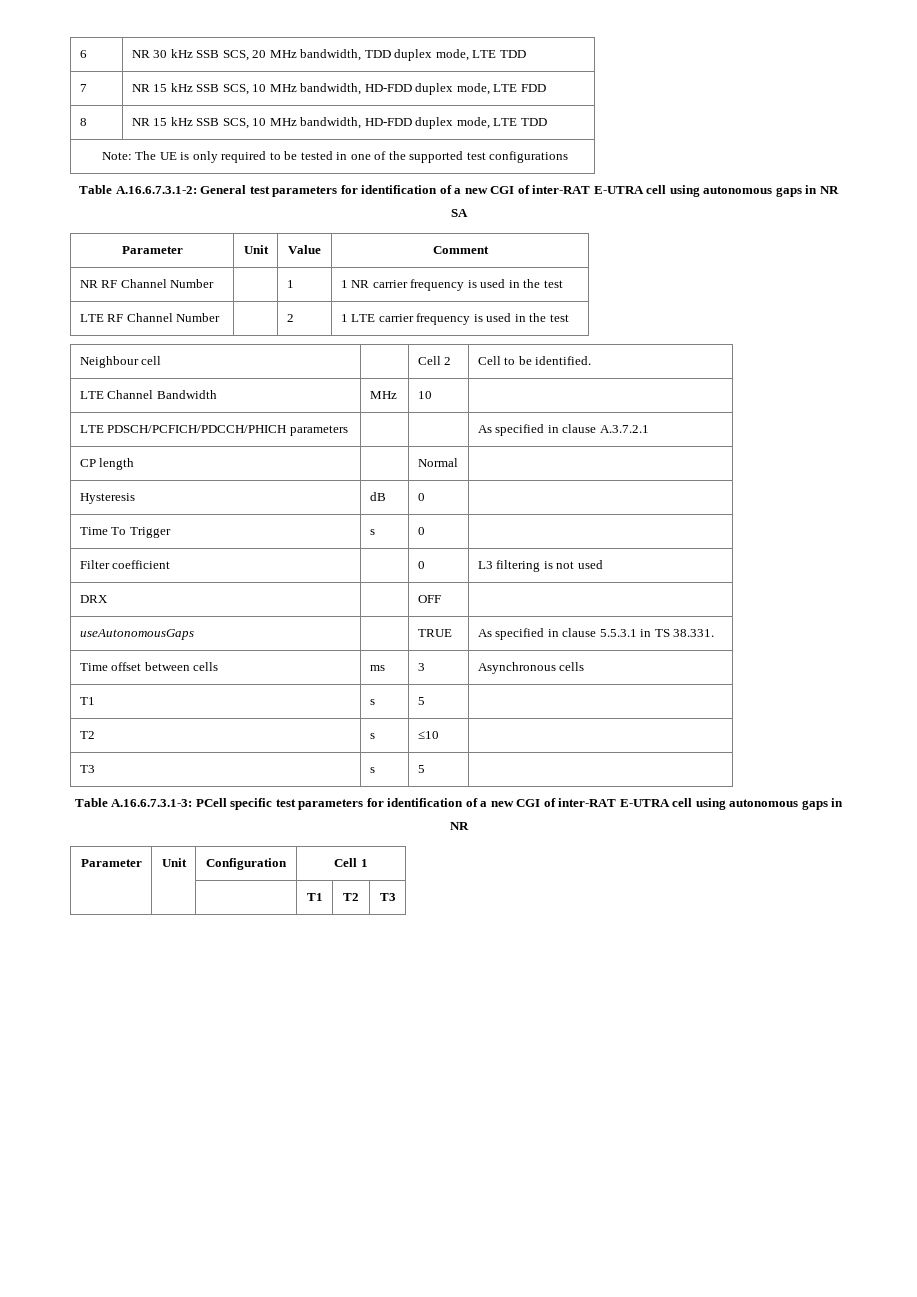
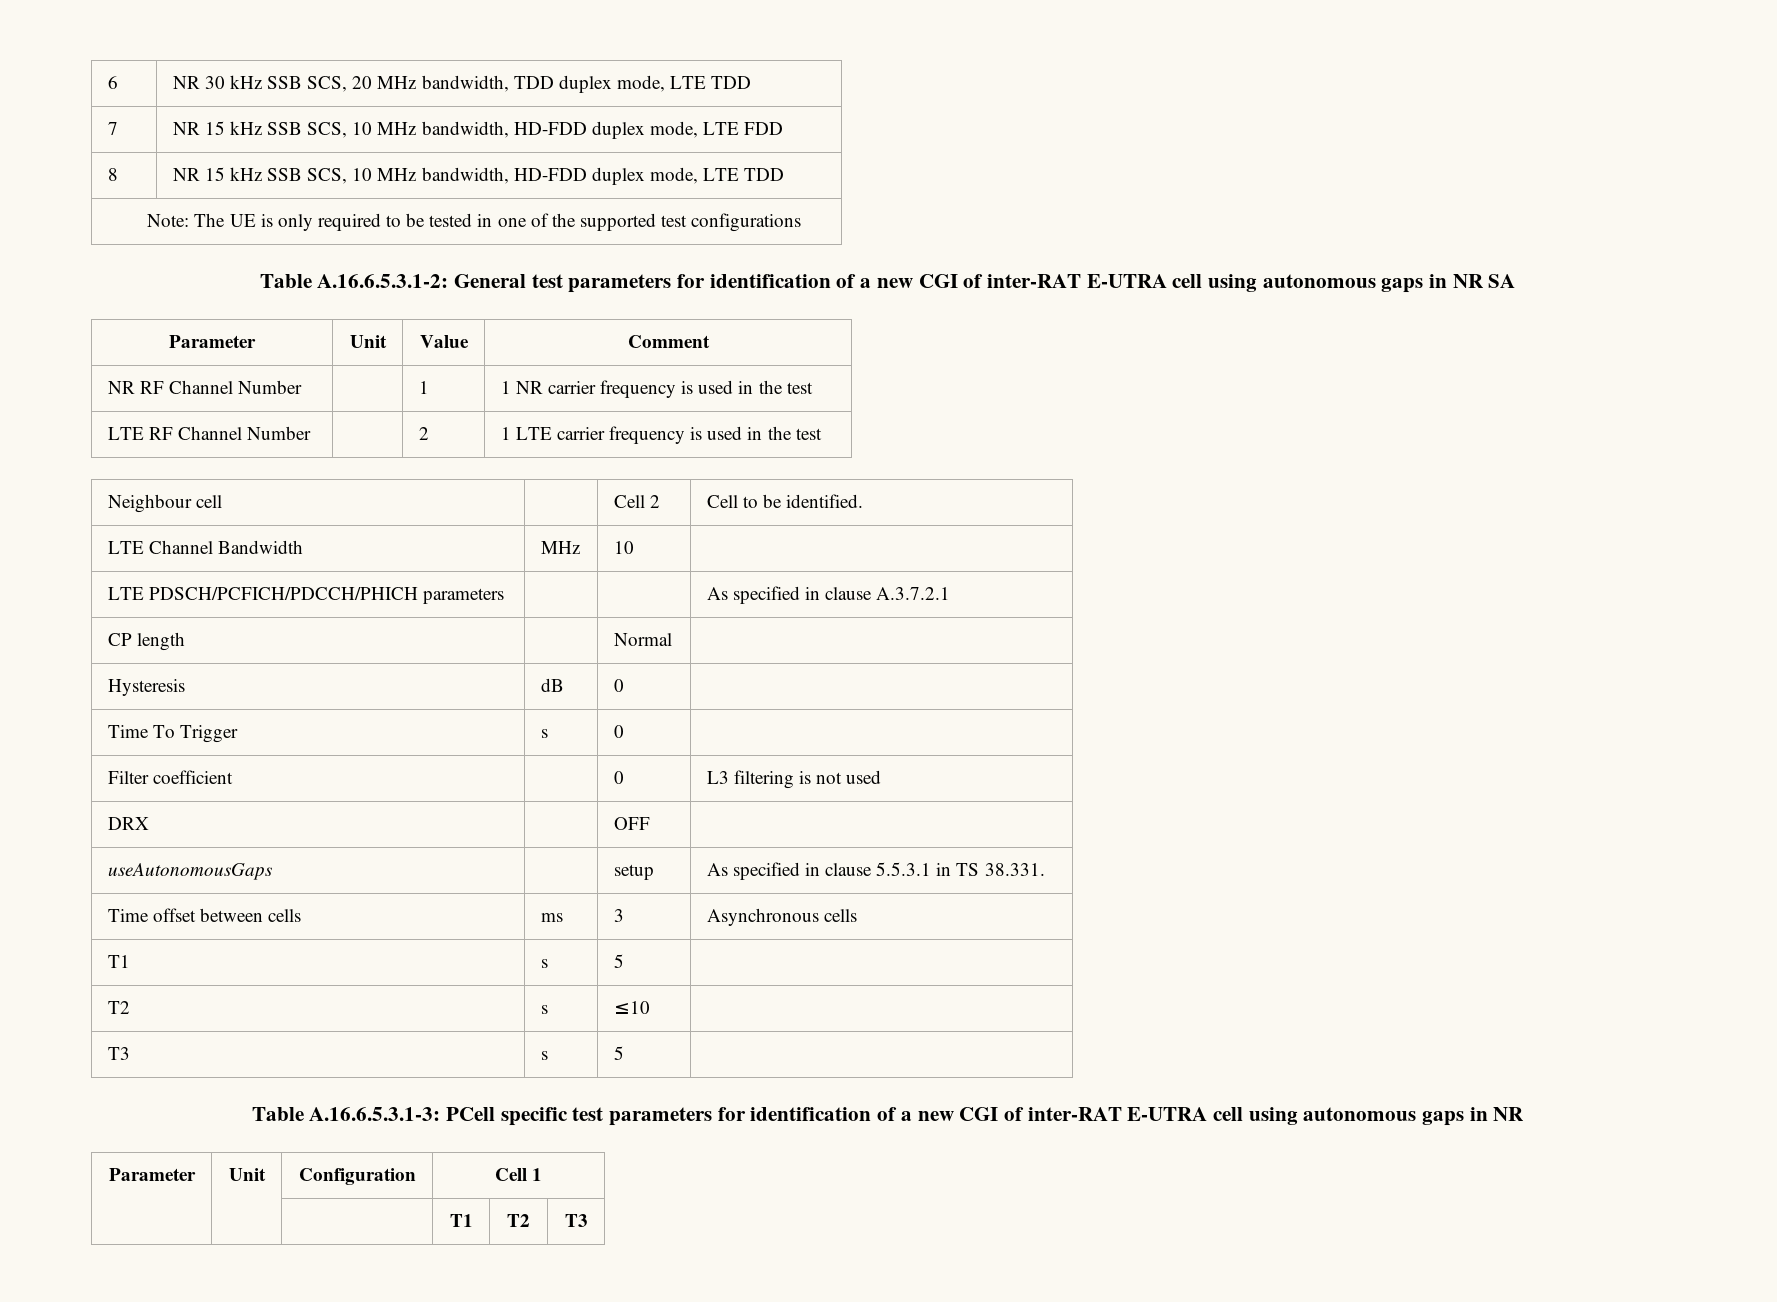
- Table A.16.6.7.3.1-2: General test parameters for identification of a new CGI of inter-RAT E-UTRA cell using autonomous gaps in NR SA
+ Table A.16.6.5.3.1-2: General test parameters for identification of a new CGI of inter-RAT E-UTRA cell using autonomous gaps in NR SA
- useAutonomousGaps | | TRUE | As specified in clause 5.5.3.1 in TS 38.331.
+ useAutonomousGaps | | setup | As specified in clause 5.5.3.1 in TS 38.331.
- Table A.16.6.7.3.1-3: PCell specific test parameters for identification of a new CGI of inter-RAT E-UTRA cell using autonomous gaps in NR
+ Table A.16.6.5.3.1-3: PCell specific test parameters for identification of a new CGI of inter-RAT E-UTRA cell using autonomous gaps in NR

